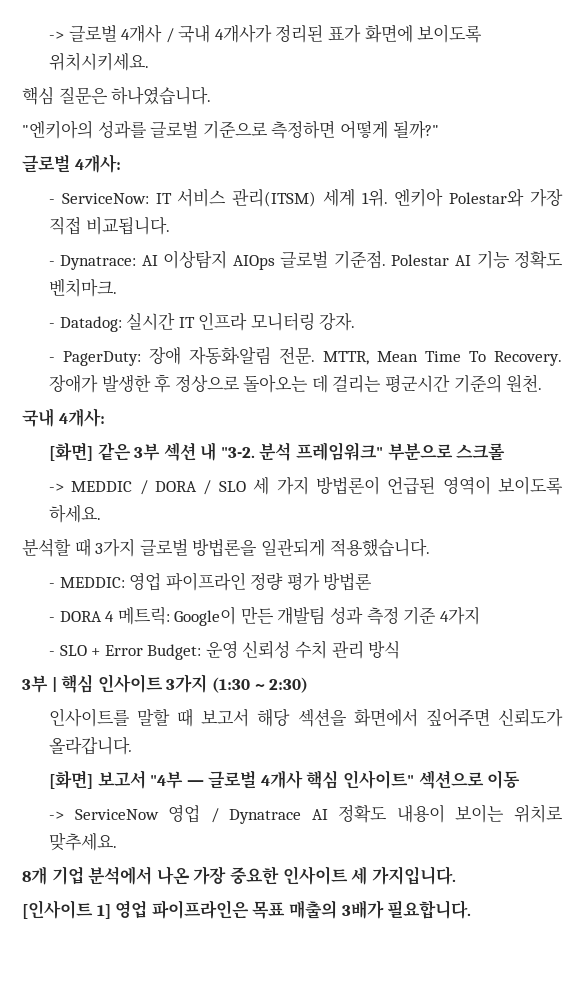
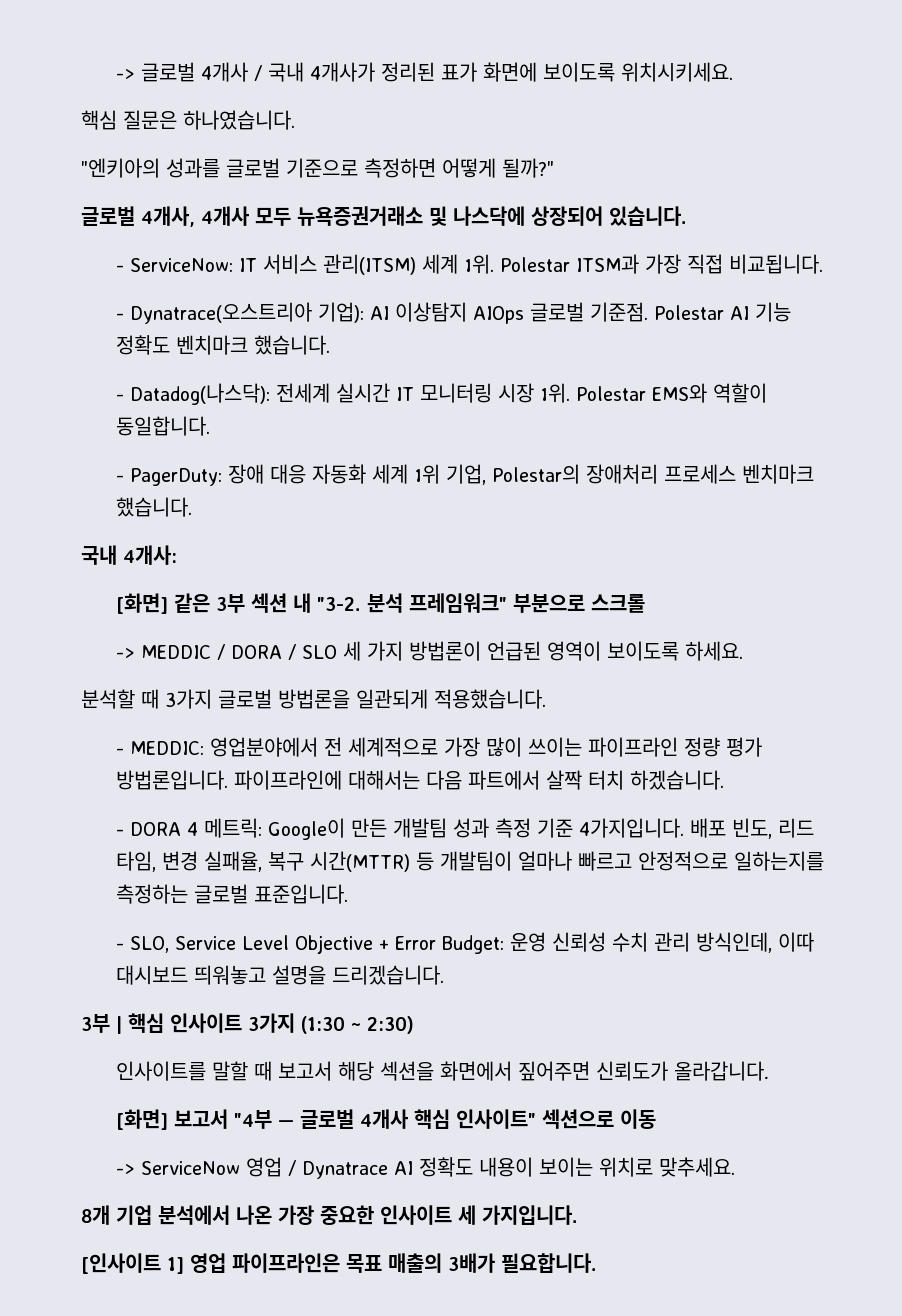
- 글로벌 4개사:
+ 글로벌 4개사, 4개사 모두 뉴욕증권거래소 및 나스닥에 상장되어 있습니다.
- 엔키아 Polestar와 가장 직접 비교됩니다.
+ Polestar ITSM과 가장 직접 비교됩니다.
- - Dynatrace: AI 이상탐지 AIOps 글로벌 기준점.
+ - Dynatrace(오스트리아 기업): AI 이상탐지 AIOps 글로벌 기준점.
- Polestar AI 기능 정확도 벤치마크.
- - Datadog: 실시간 IT 인프라 모니터링 강자.
- - PagerDuty: 장애 자동화·알림 전문. MTTR, Mean Time To Recovery. 장애가 발생한 후 정상으로 돌아오는 데 걸리는 평군시간 기준의 원천.
+ Polestar AI 기능 정확도 벤치마크 했습니다.
+ - Datadog(나스닥): 전세계 실시간 IT 모니터링 시장 1위. Polestar EMS와 역할이 동일합니다.
+ - PagerDuty: 장애 대응 자동화 세계 1위 기업, Polestar의 장애처리 프로세스 벤치마크 했습니다.
- - MEDDIC: 영업 파이프라인 정량 평가 방법론
+ - MEDDIC: 영업분야에서 전 세계적으로 가장 많이 쓰이는 파이프라인 정량 평가 방법론입니다. 파이프라인에 대해서는 다음 파트에서 살짝 터치 하겠습니다.
- - DORA 4 메트릭: Google이 만든 개발팀 성과 측정 기준 4가지
- - SLO + Error Budget: 운영 신뢰성 수치 관리 방식
+ - DORA 4 메트릭: Google이 만든 개발팀 성과 측정 기준 4가지입니다. 배포 빈도, 리드 타임, 변경 실패율, 복구 시간(MTTR) 등 개발팀이 얼마나 빠르고 안정적으로 일하는지를 측정하는 글로벌 표준입니다.
+ - SLO, Service Level Objective + Error Budget: 운영 신뢰성 수치 관리 방식인데, 이따 대시보드 띄워놓고 설명을 드리겠습니다.

